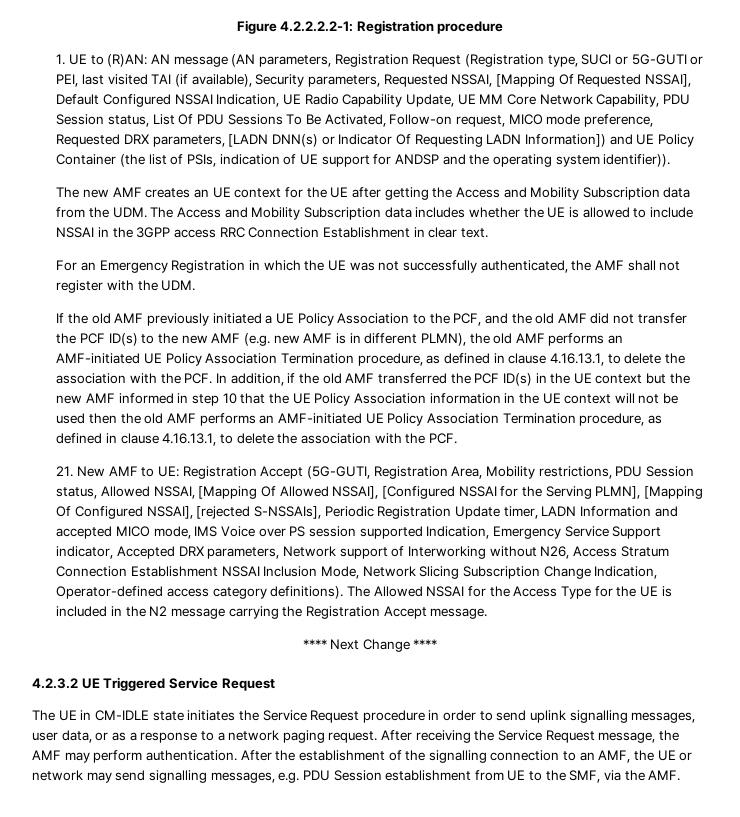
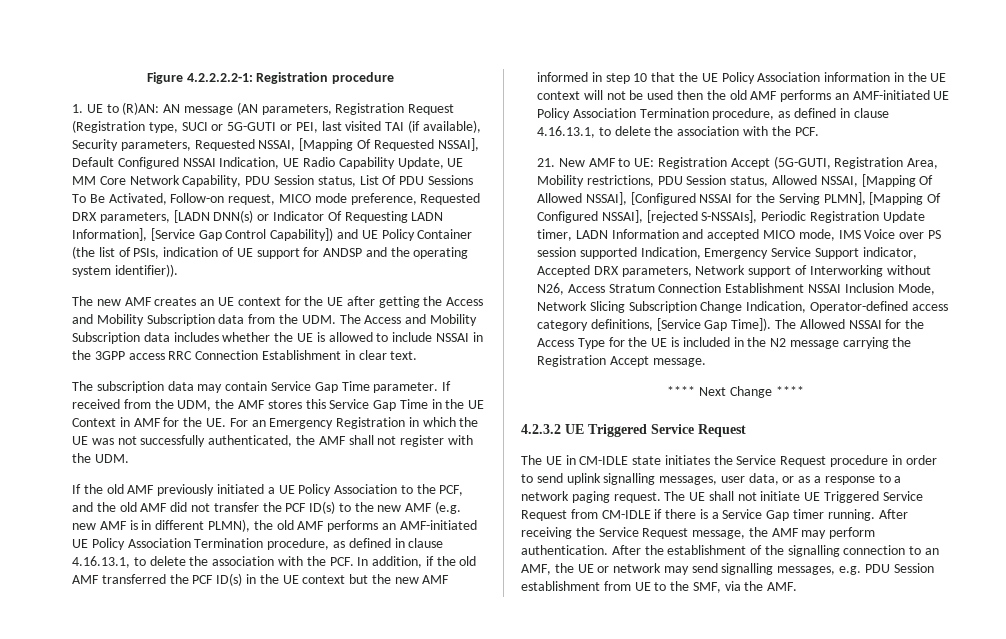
- AN message (AN parameters, Registration Request (Registration type, SUCI or 5G-GUTI or PEI, last visited TAI (if available), Security parameters, Requested NSSAI, [Mapping Of Requested NSSAI], Default Configured NSSAI Indication, UE Radio Capability Update, UE MM Core Network Capability, PDU Session status, List Of PDU Sessions To Be Activated, Follow-on request, MICO mode preference, Requested DRX parameters, [LADN DNN(s) or Indicator Of Requesting LADN Information]) and UE Policy Container (the list of PSIs, indication of UE support for ANDSP and the operating system identifier)).
+ AN message (AN parameters, Registration Request (Registration type, SUCI or 5G-GUTI or PEI, last visited TAI (if available), Security parameters, Requested NSSAI, [Mapping Of Requested NSSAI], Default Configured NSSAI Indication, UE Radio Capability Update, UE MM Core Network Capability, PDU Session status, List Of PDU Sessions To Be Activated, Follow-on request, MICO mode preference, Requested DRX parameters, [LADN DNN(s) or Indicator Of Requesting LADN Information], [Service Gap Control Capability]) and UE Policy Container (the list of PSIs, indication of UE support for ANDSP and the operating system identifier)).
- For an Emergency Registration in which the UE was not successfully authenticated, the AMF shall not register with the UDM.
+ The subscription data may contain Service Gap Time parameter. If received from the UDM, the AMF stores this Service Gap Time in the UE Context in AMF for the UE. For an Emergency Registration in which the UE was not successfully authenticated, the AMF shall not register with the UDM.
- Registration Accept (5G-GUTI, Registration Area, Mobility restrictions, PDU Session status, Allowed NSSAI, [Mapping Of Allowed NSSAI], [Configured NSSAI for the Serving PLMN], [Mapping Of Configured NSSAI], [rejected S-NSSAIs], Periodic Registration Update timer, LADN Information and accepted MICO mode, IMS Voice over PS session supported Indication, Emergency Service Support indicator, Accepted DRX parameters, Network support of Interworking without N26, Access Stratum Connection Establishment NSSAI Inclusion Mode, Network Slicing Subscription Change Indication, Operator-defined access category definitions).
+ Registration Accept (5G-GUTI, Registration Area, Mobility restrictions, PDU Session status, Allowed NSSAI, [Mapping Of Allowed NSSAI], [Configured NSSAI for the Serving PLMN], [Mapping Of Configured NSSAI], [rejected S-NSSAIs], Periodic Registration Update timer, LADN Information and accepted MICO mode, IMS Voice over PS session supported Indication, Emergency Service Support indicator, Accepted DRX parameters, Network support of Interworking without N26, Access Stratum Connection Establishment NSSAI Inclusion Mode, Network Slicing Subscription Change Indication, Operator-defined access category definitions, [Service Gap Time]).
+ The UE shall not initiate UE Triggered Service Request from CM-IDLE if there is a Service Gap timer running.

